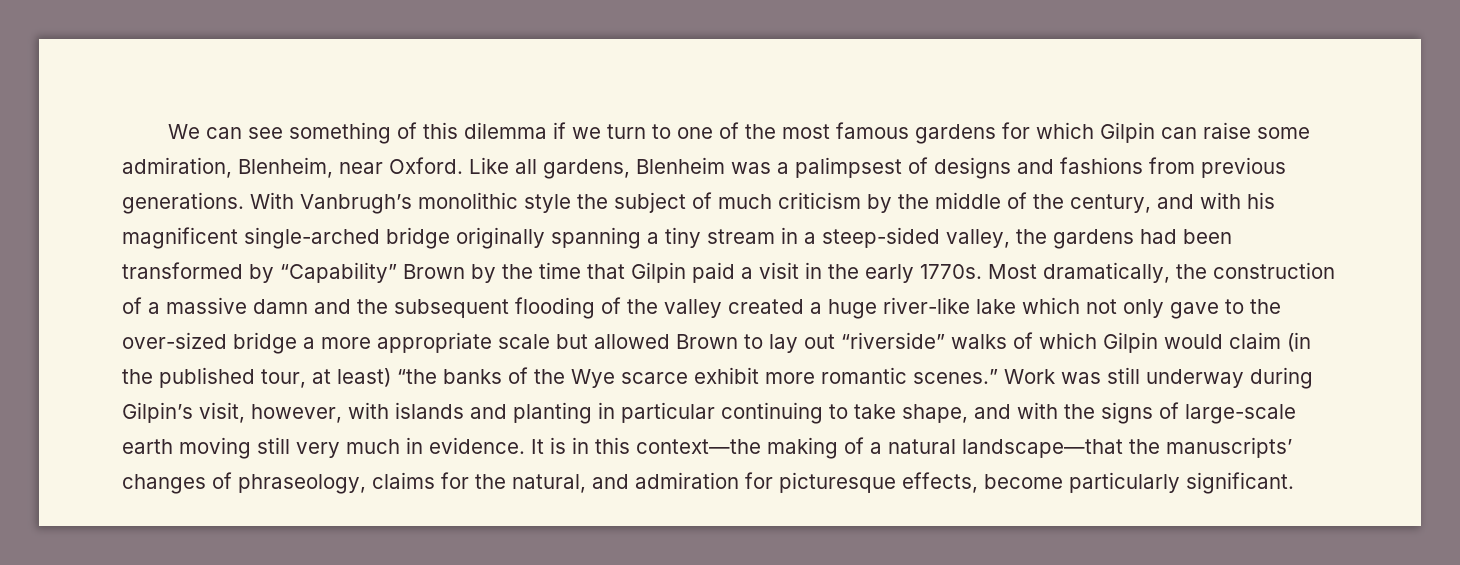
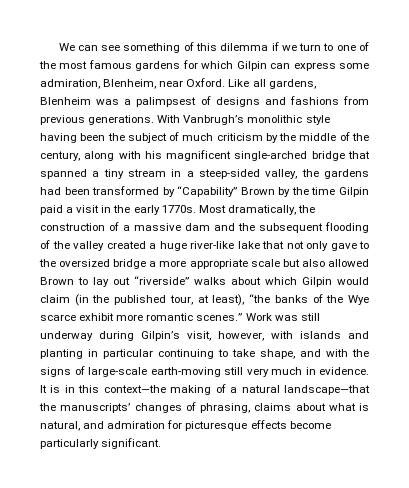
- We can see something of this dilemma if we turn to one of the most famous gardens for which Gilpin can raise some admiration, Blenheim, near Oxford.
+ We can see something of this dilemma if we turn to one of the most famous gardens for which Gilpin can express some admiration, Blenheim, near Oxford.
- With Vanbrugh’s monolithic style the subject of much criticism by the middle of the century, and with his magnificent single-arched bridge originally spanning a tiny stream in a steep-sided valley, the gardens had been transformed by “Capability” Brown by the time that Gilpin paid a visit in the early 1770s.
+ With Vanbrugh’s monolithic style having been the subject of much criticism by the middle of the century, along with his magnificent single-arched bridge that spanned a tiny stream in a steep-sided valley, the gardens had been transformed by “Capability” Brown by the time Gilpin paid a visit in the early 1770s.
- Most dramatically, the construction of a massive damn and the subsequent flooding of the valley created a huge river-like lake which not only gave to the over-sized bridge a more appropriate scale but allowed Brown to lay out “riverside” walks of which Gilpin would claim (in the published tour, at least) “the banks of the Wye scarce exhibit more romantic scenes.”
+ Most dramatically, the construction of a massive dam and the subsequent flooding of the valley created a huge river-like lake that not only gave to the oversized bridge a more appropriate scale but also allowed Brown to lay out “riverside” walks about which Gilpin would claim (in the published tour, at least), “the banks of the Wye scarce exhibit more romantic scenes.”
- Work was still underway during Gilpin’s visit, however, with islands and planting in particular continuing to take shape, and with the signs of large-scale earth moving still very much in evidence.
+ Work was still underway during Gilpin’s visit, however, with islands and planting in particular continuing to take shape, and with the signs of large-scale earth-moving still very much in evidence.
- It is in this context—the making of a natural landscape—that the manuscripts’ changes of phraseology, claims for the natural, and admiration for picturesque effects, become particularly significant.
+ It is in this context—the making of a natural landscape—that the manuscripts’ changes of phrasing, claims about what is natural, and admiration for picturesque effects become particularly significant.

